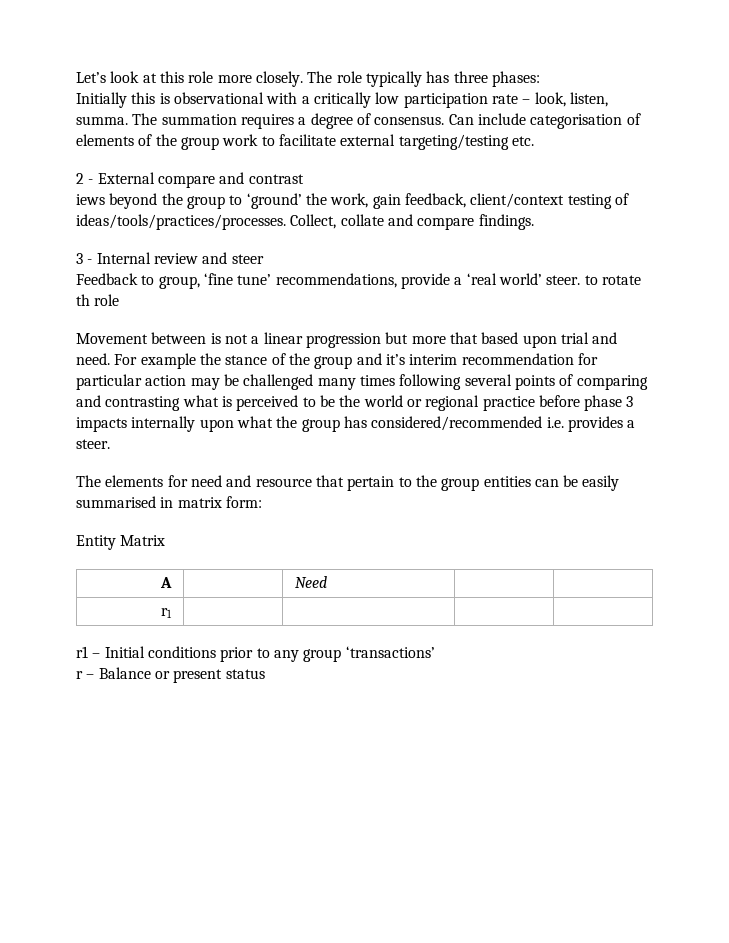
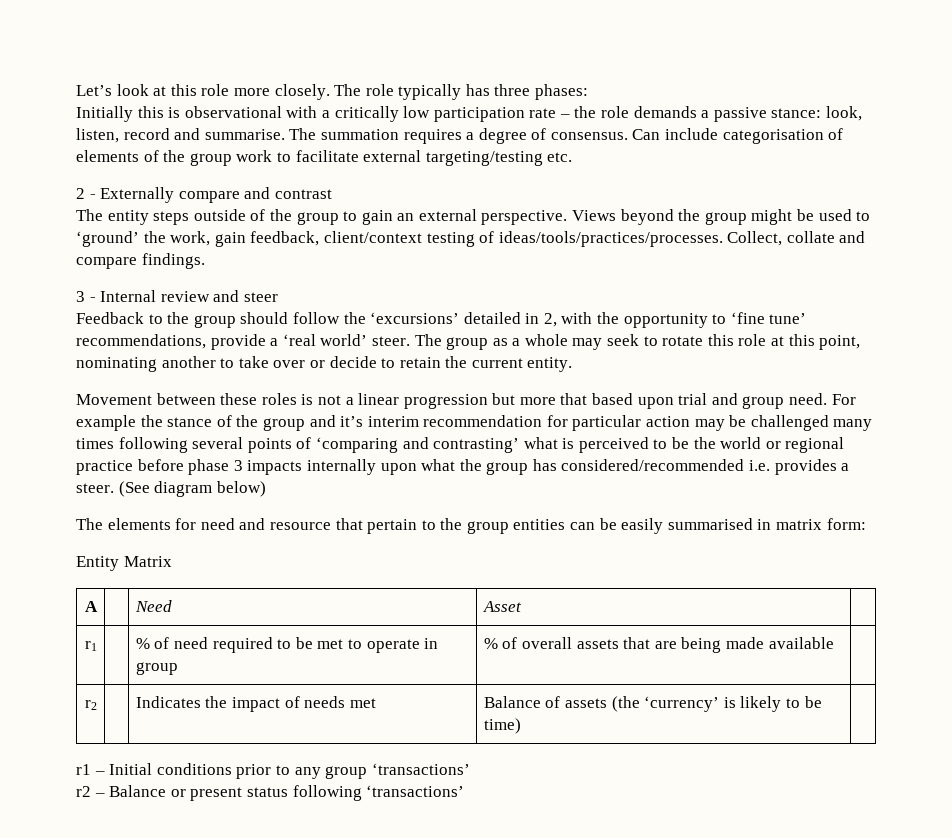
- Initially this is observational with a critically low participation rate – look, listen, summa.
+ Initially this is observational with a critically low participation rate – the role demands a passive stance: look, listen, record and summarise.
- 2 - External compare and contrast
+ 2 - Externally compare and contrast
- iews beyond the group to ‘ground’ the work, gain feedback, client/context testing of ideas/tools/practices/processes.
+ The entity steps outside of the group to gain an external perspective. Views beyond the group might be used to ‘ground’ the work, gain feedback, client/context testing of ideas/tools/practices/processes.
- Feedback to group, ‘fine tune’ recommendations, provide a ‘real world’ steer. to rotate th role
+ Feedback to the group should follow the ‘excursions’ detailed in 2, with the opportunity to ‘fine tune’ recommendations, provide a ‘real world’ steer. The group as a whole may seek to rotate this role at this point, nominating another to take over or decide to retain the current entity.
- Movement between is not a linear progression but more that based upon trial and need.
+ Movement between these roles is not a linear progression but more that based upon trial and group need.
- For example the stance of the group and it’s interim recommendation for particular action may be challenged many times following several points of comparing and contrasting what is perceived to be the world or regional practice before phase 3 impacts internally upon what the group has considered/recommended i.e. provides a steer.
+ For example the stance of the group and it’s interim recommendation for particular action may be challenged many times following several points of ‘comparing and contrasting’ what is perceived to be the world or regional practice before phase 3 impacts internally upon what the group has considered/recommended i.e. provides a steer. (See diagram below)
- A | | Need | |
+ A | | Need | Asset |
- r1 | | | |
+ r1 | | % of need required to be met to operate in group | % of overall assets that are being made available |
+ r2 | | Indicates the impact of needs met | Balance of assets (the ‘currency’ is likely to be time) |
- r – Balance or present status
+ r2 – Balance or present status following ‘transactions’

